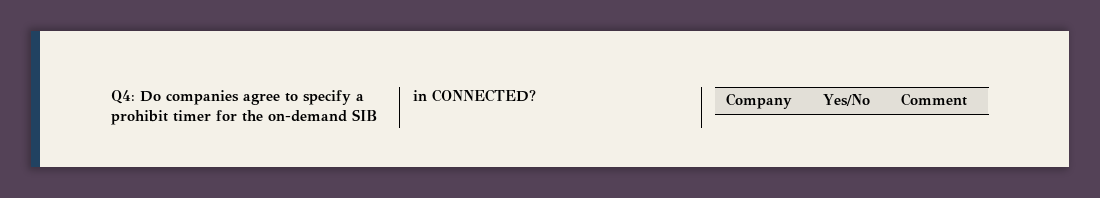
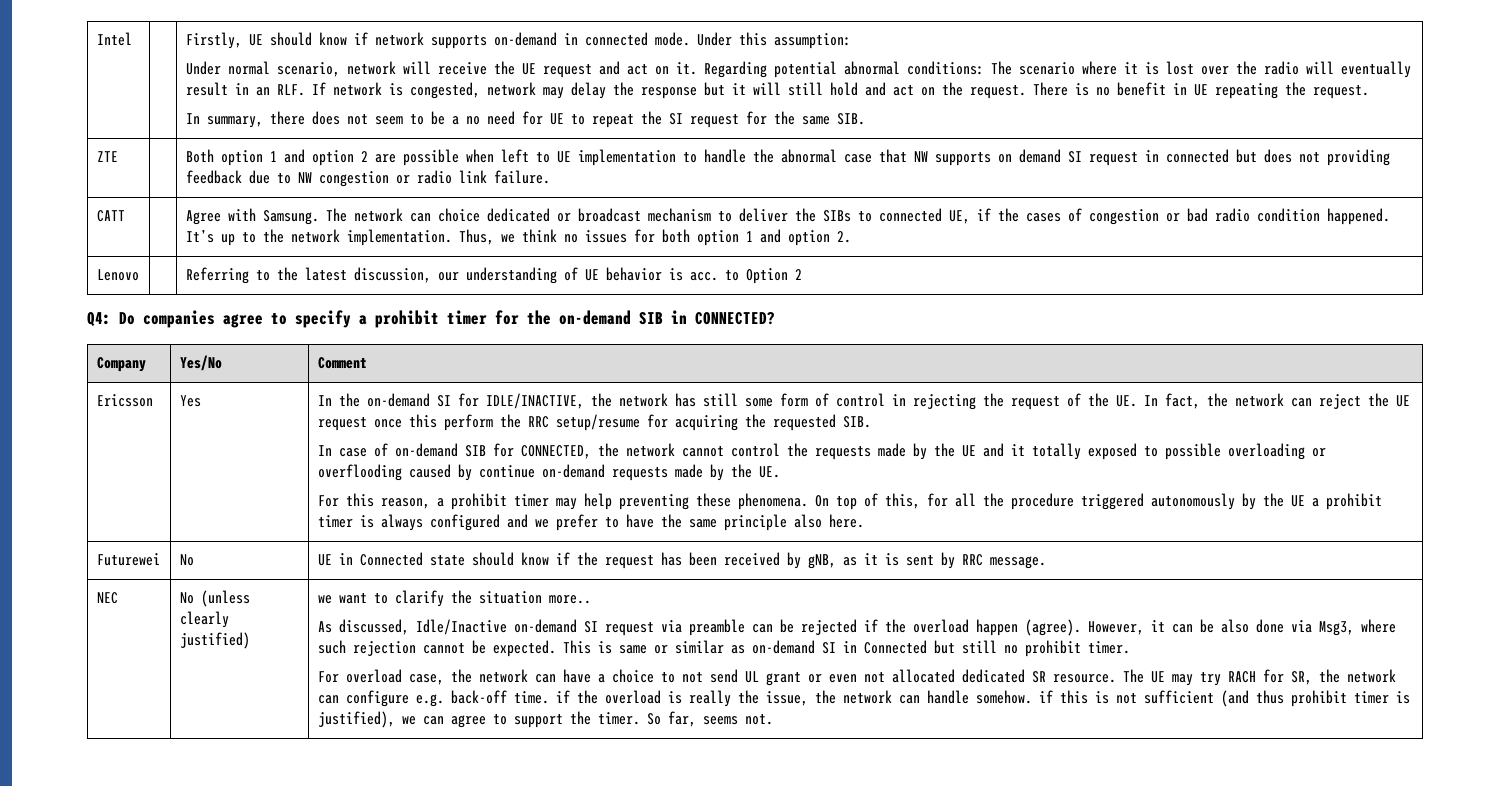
+ Intel | | Firstly, UE should know if network supports on-demand in connected mode. Under this assumption:
+ Under normal scenario, network will receive the UE request and act on it. Regarding potential abnormal conditions: The scenario where it is lost over the radio will eventually result in an RLF. If network is congested, network may delay the response but it will still hold and act on the request. There is no benefit in UE repeating the request.
+ In summary, there does not seem to be a no need for UE to repeat the SI request for the same SIB.
+ ZTE | | Both option 1 and option 2 are possible when left to UE implementation to handle the abnormal case that NW supports on demand SI request in connected but does not providing feedback due to NW congestion or radio link failure.
+ CATT | | Agree with Samsung. The network can choice dedicated or broadcast mechanism to deliver the SIBs to connected UE, if the cases of congestion or bad radio condition happened. It’s up to the network implementation. Thus, we think no issues for both option 1 and option 2.
+ Lenovo | | Referring to the latest discussion, our understanding of UE behavior is acc. to Option 2
+ Ericsson | Yes | In the on-demand SI for IDLE/INACTIVE, the network has still some form of control in rejecting the request of the UE. In fact, the network can reject the UE request once this perform the RRC setup/resume for acquiring the requested SIB.
+ In case of on-demand SIB for CONNECTED, the network cannot control the requests made by the UE and it totally exposed to possible overloading or overflooding caused by continue on-demand requests made by the UE.
+ For this reason, a prohibit timer may help preventing these phenomena. On top of this, for all the procedure triggered autonomously by the UE a prohibit timer is always configured and we prefer to have the same principle also here.
+ Futurewei | No | UE in Connected state should know if the request has been received by gNB, as it is sent by RRC message.
+ NEC | No (unless clearly justified) | we want to clarify the situation more..
+ As discussed, Idle/Inactive on-demand SI request via preamble can be rejected if the overload happen (agree). However, it can be also done via Msg3, where such rejection cannot be expected. This is same or similar as on-demand SI in Connected but still no prohibit timer.
+ For overload case, the network can have a choice to not send UL grant or even not allocated dedicated SR resource. The UE may try RACH for SR, the network can configure e.g. back-off time. if the overload is really the issue, the network can handle somehow. if this is not sufficient (and thus prohibit timer is justified), we can agree to support the timer. So far, seems not.

